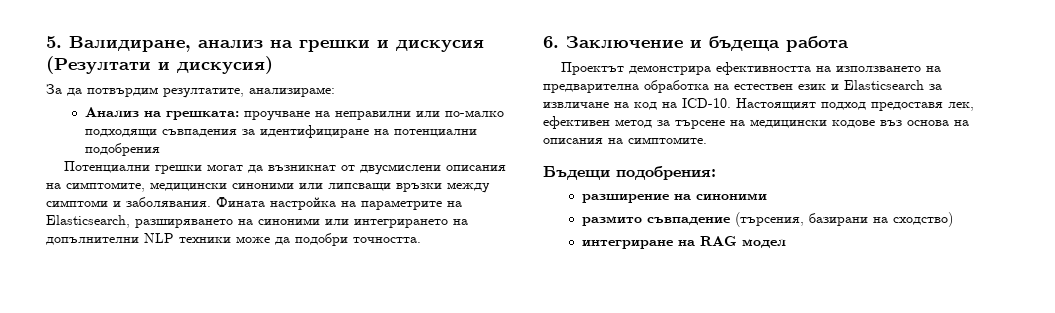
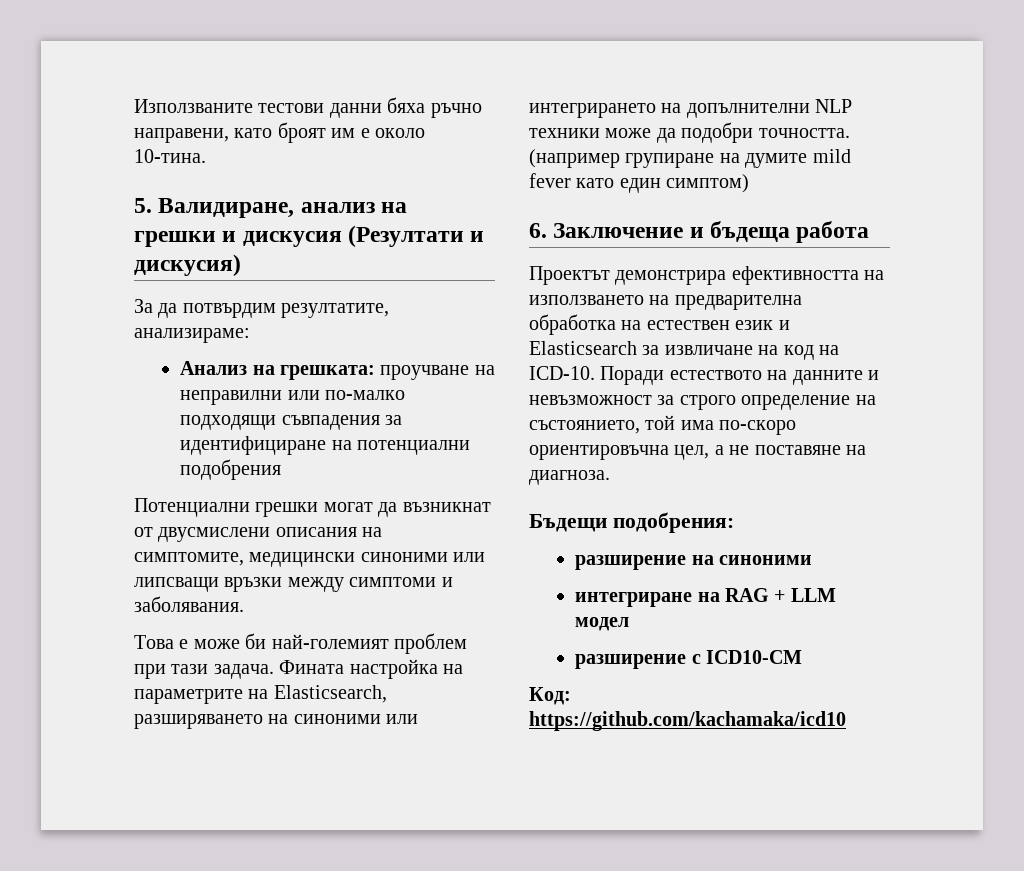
+ Използваните тестови данни бяха ръчно направени, като броят им е около 10-тина.
- Потенциални грешки могат да възникнат от двусмислени описания на симптомите, медицински синоними или липсващи връзки между симптоми и заболявания. Фината настройка на параметрите на Elasticsearch, разширяването на синоними или интегрирането на допълнителни NLP техники може да подобри точността.
+ Потенциални грешки могат да възникнат от двусмислени описания на симптомите, медицински синоними или липсващи връзки между симптоми и заболявания.
+ Това е може би най-големият проблем при тази задача. Фината настройка на параметрите на Elasticsearch, разширяването на синоними или интегрирането на допълнителни NLP техники може да подобри точността. (например групиране на думите mild fever като един симптом)
- Настоящият подход предоставя лек, ефективен метод за търсене на медицински кодове въз основа на описания на симптомите.
+ Поради естеството на данните и невъзможност за строго определение на състоянието, той има по-скоро ориентировъчна цел, а не поставяне на диагноза.
- размито съвпадение (търсения, базирани на сходство)
- интегриране на RAG модел
+ интегриране на RAG + LLM модел
+ разширение с ICD10-CM
+ Код: https://github.com/kachamaka/icd10

